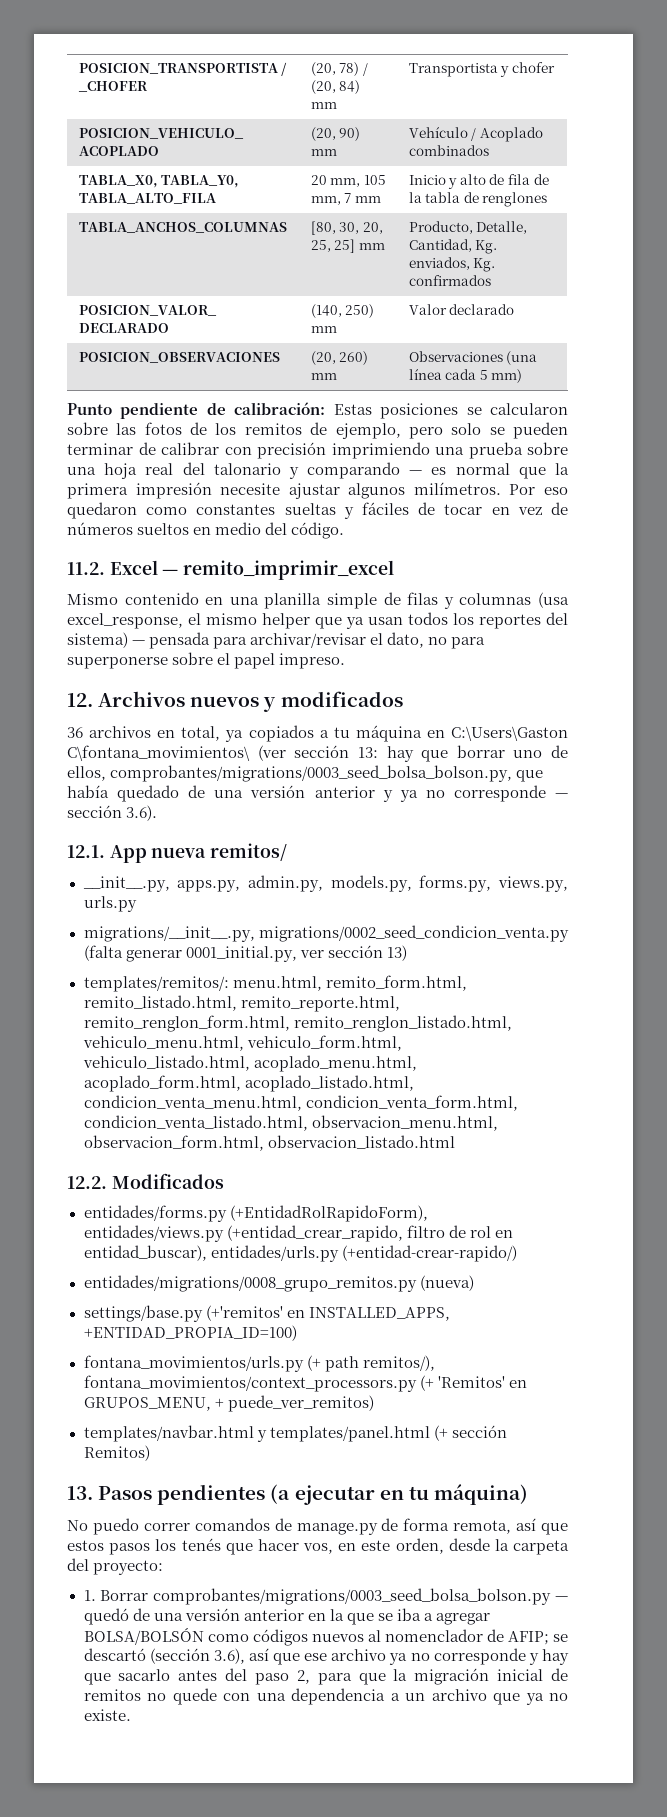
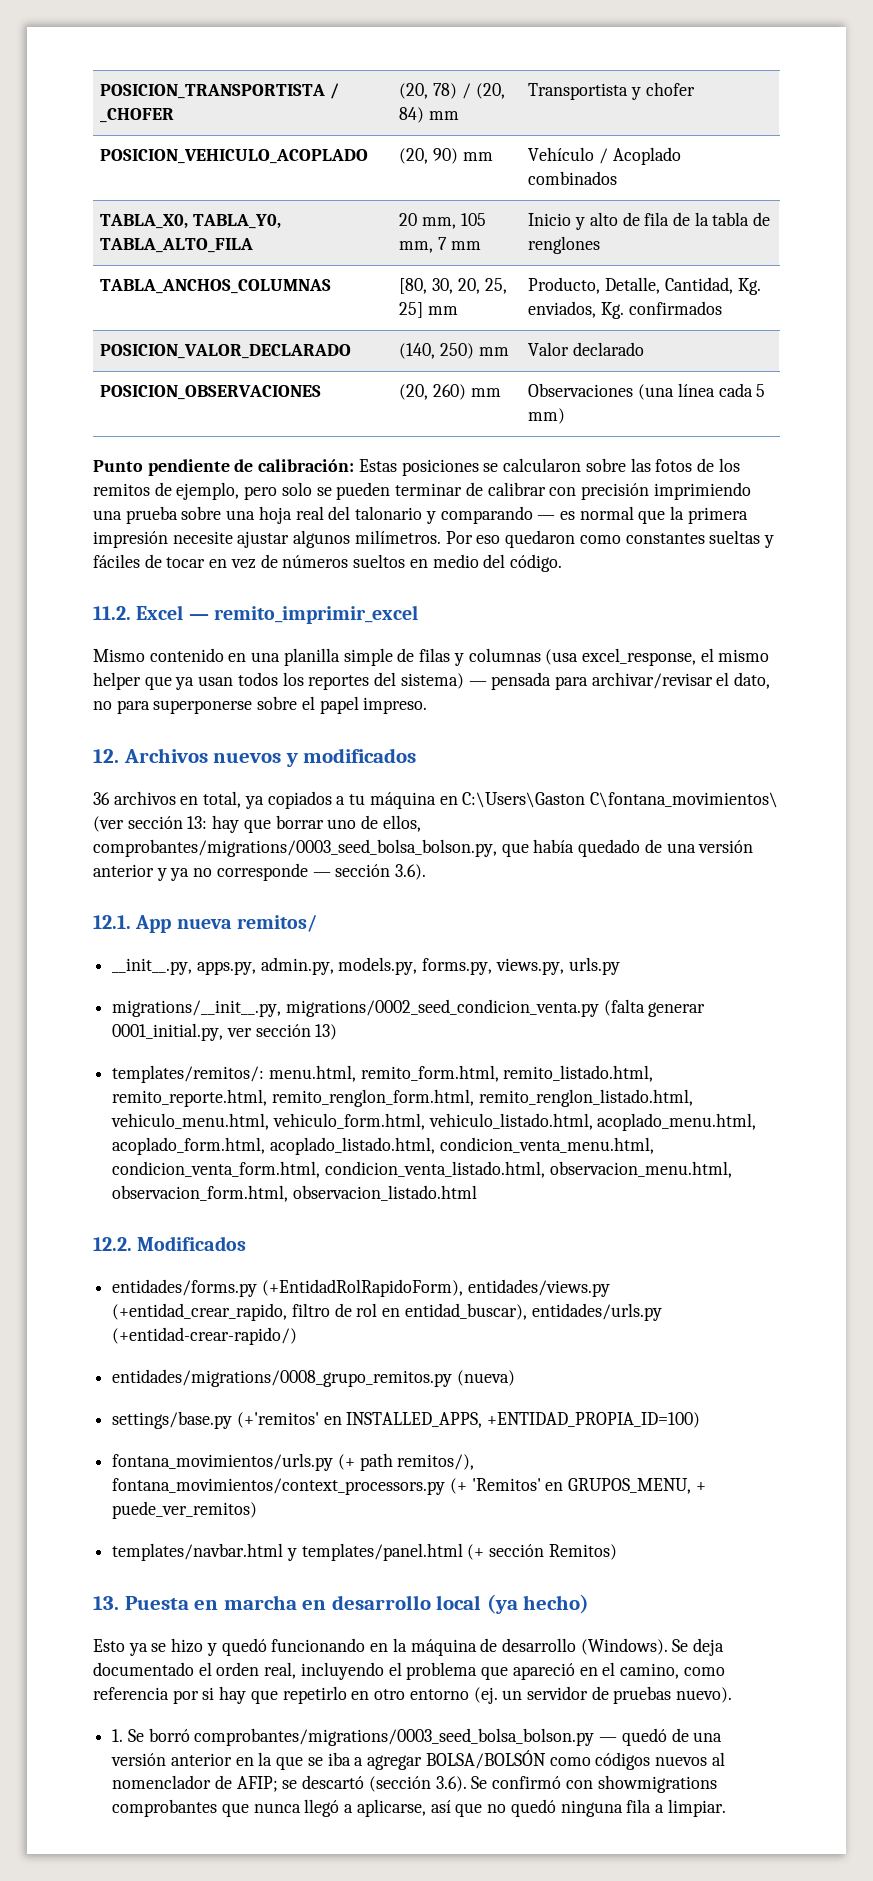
- 13. Pasos pendientes (a ejecutar en tu máquina)
- No puedo correr comandos de manage.py de forma remota, así que estos pasos los tenés que hacer vos, en este orden, desde la carpeta del proyecto:
+ 13. Puesta en marcha en desarrollo local (ya hecho)
+ Esto ya se hizo y quedó funcionando en la máquina de desarrollo (Windows). Se deja documentado el orden real, incluyendo el problema que apareció en el camino, como referencia por si hay que repetirlo en otro entorno (ej. un servidor de pruebas nuevo).
- 1. Borrar comprobantes/migrations/0003_seed_bolsa_bolson.py — quedó de una versión anterior en la que se iba a agregar BOLSA/BOLSÓN como códigos nuevos al nomenclador de AFIP; se descartó (sección 3.6), así que ese archivo ya no corresponde y hay que sacarlo antes del paso 2, para que la migración inicial de remitos no quede con una dependencia a un archivo que ya no existe.
+ 1. Se borró comprobantes/migrations/0003_seed_bolsa_bolson.py — quedó de una versión anterior en la que se iba a agregar BOLSA/BOLSÓN como códigos nuevos al nomenclador de AFIP; se descartó (sección 3.6). Se confirmó con showmigrations comprobantes que nunca llegó a aplicarse, así que no quedó ninguna fila a limpiar.

